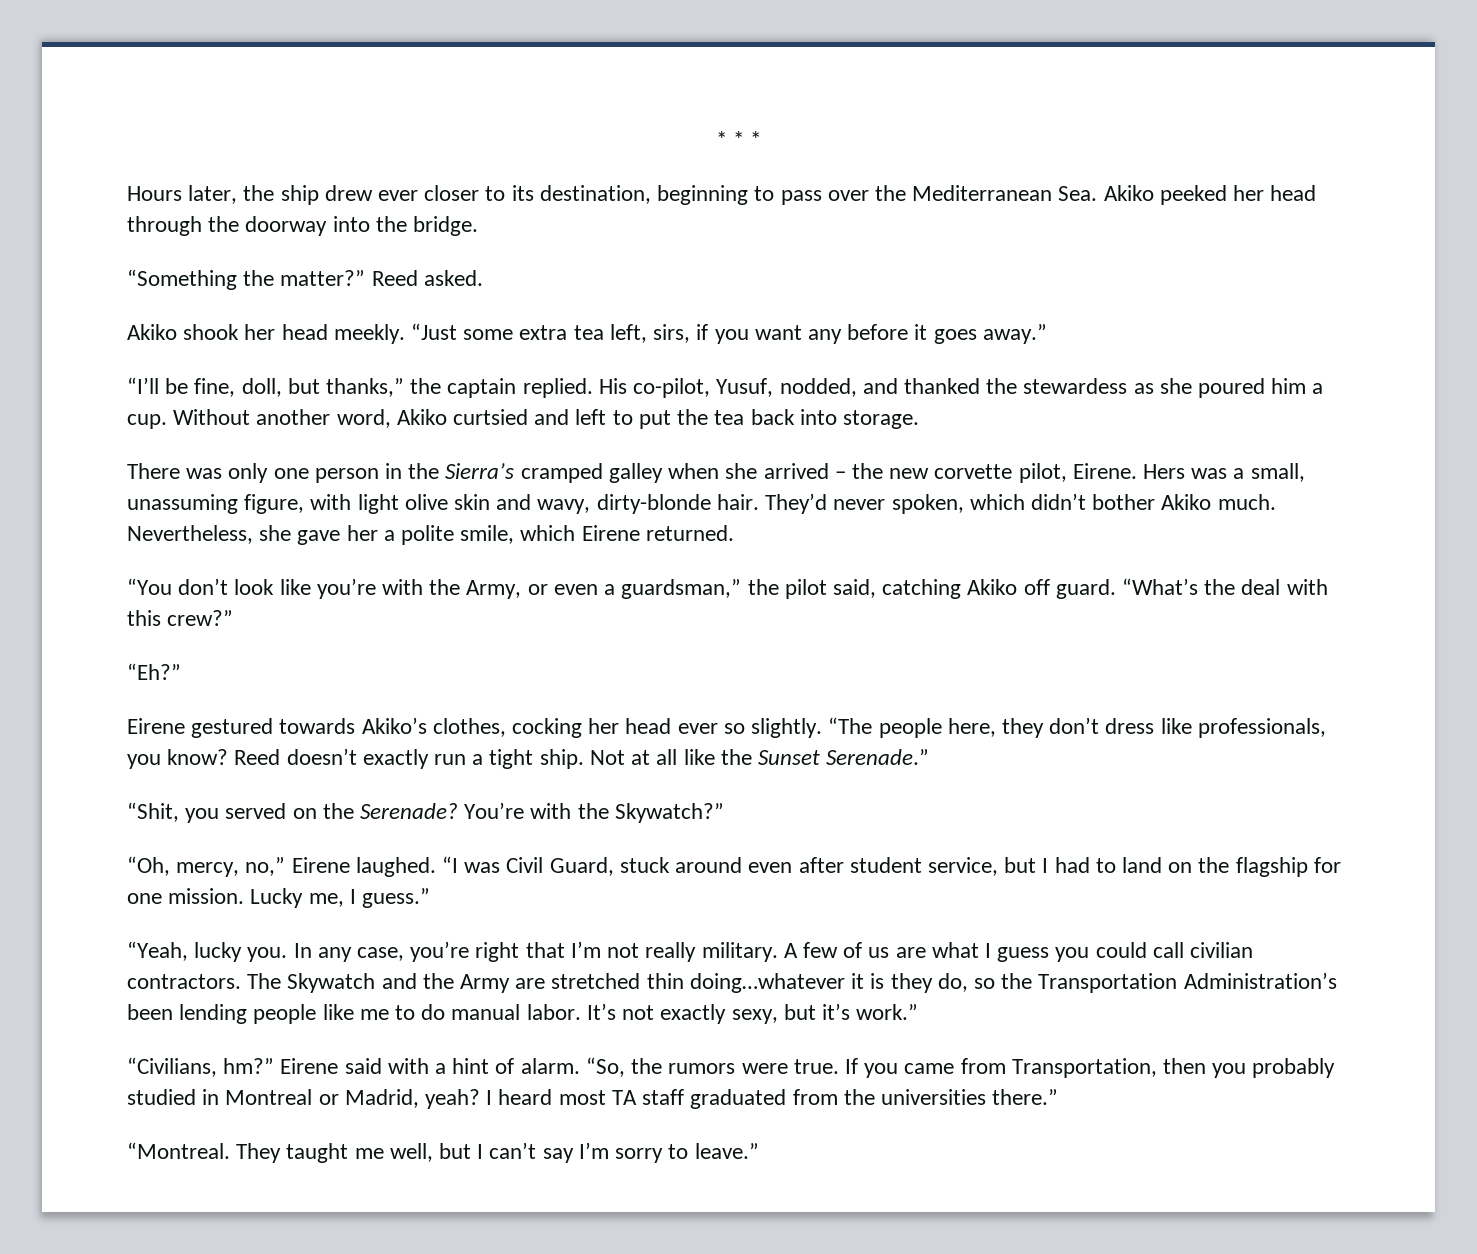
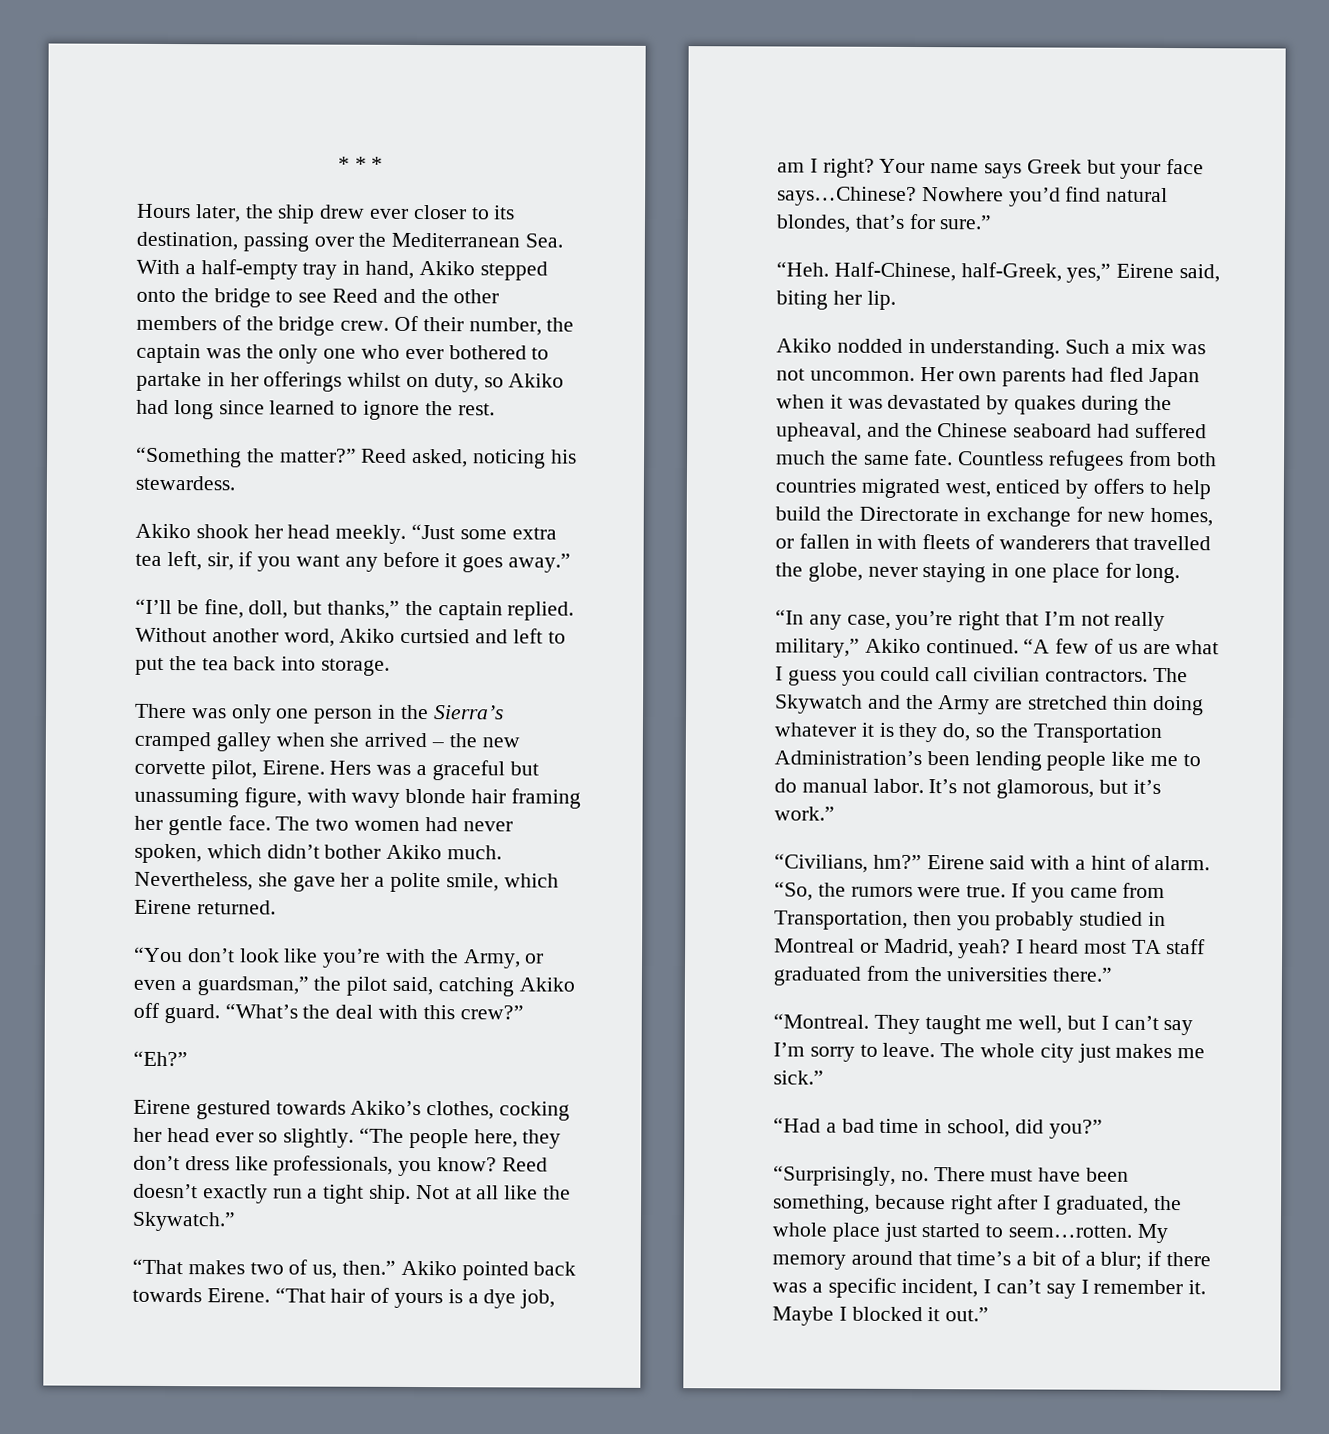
- Hours later, the ship drew ever closer to its destination, beginning to pass over the Mediterranean Sea. Akiko peeked her head through the doorway into the bridge.
+ Hours later, the ship drew ever closer to its destination, passing over the Mediterranean Sea. With a half-empty tray in hand, Akiko stepped onto the bridge to see Reed and the other members of the bridge crew. Of their number, the captain was the only one who ever bothered to partake in her offerings whilst on duty, so Akiko had long since learned to ignore the rest.
- Reed asked.
+ Reed asked, noticing his stewardess.
- “Just some extra tea left, sirs, if you want any before it goes away.”
+ “Just some extra tea left, sir, if you want any before it goes away.”
- His co-pilot, Yusuf, nodded, and thanked the stewardess as she poured him a cup.
- Hers was a small, unassuming figure, with light olive skin and wavy, dirty-blonde hair. They’d never spoken, which didn’t bother Akiko much.
+ Hers was a graceful but unassuming figure, with wavy blonde hair framing her gentle face. The two women had never spoken, which didn’t bother Akiko much.
- Not at all like the Sunset Serenade.”
- “Shit, you served on the Serenade? You’re with the Skywatch?”
- “Oh, mercy, no,” Eirene laughed. “I was Civil Guard, stuck around even after student service, but I had to land on the flagship for one mission. Lucky me, I guess.”
- “Yeah, lucky you. In any case, you’re right that I’m not really military. A few of us are what I guess you could call civilian contractors.
+ Not at all like the Skywatch.”
+ “That makes two of us, then.” Akiko pointed back towards Eirene. “That hair of yours is a dye job, am I right? Your name says Greek but your face says…Chinese? Nowhere you’d find natural blondes, that’s for sure.”
+ “Heh. Half-Chinese, half-Greek, yes,” Eirene said, biting her lip.
+ Akiko nodded in understanding. Such a mix was not uncommon. Her own parents had fled Japan when it was devastated by quakes during the upheaval, and the Chinese seaboard had suffered much the same fate. Countless refugees from both countries migrated west, enticed by offers to help build the Directorate in exchange for new homes, or fallen in with fleets of wanderers that travelled the globe, never staying in one place for long.
+ “In any case, you’re right that I’m not really military,” Akiko continued. “A few of us are what I guess you could call civilian contractors.
- The Skywatch and the Army are stretched thin doing…whatever it is they do, so the Transportation Administration’s been lending people like me to do manual labor.
+ The Skywatch and the Army are stretched thin doing whatever it is they do, so the Transportation Administration’s been lending people like me to do manual labor.
- It’s not exactly sexy, but it’s work.”
+ It’s not glamorous, but it’s work.”
- They taught me well, but I can’t say I’m sorry to leave.”
+ They taught me well, but I can’t say I’m sorry to leave. The whole city just makes me sick.”
+ “Had a bad time in school, did you?”
+ “Surprisingly, no. There must have been something, because right after I graduated, the whole place just started to seem…rotten. My memory around that time’s a bit of a blur; if there was a specific incident, I can’t say I remember it. Maybe I blocked it out.”

